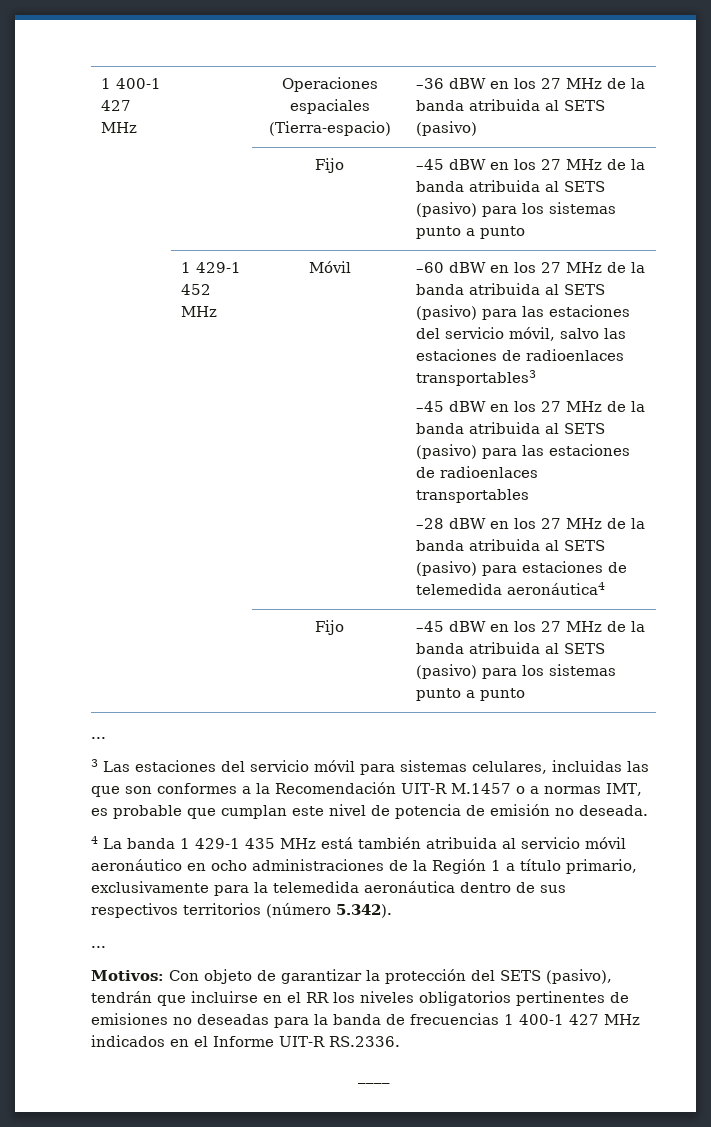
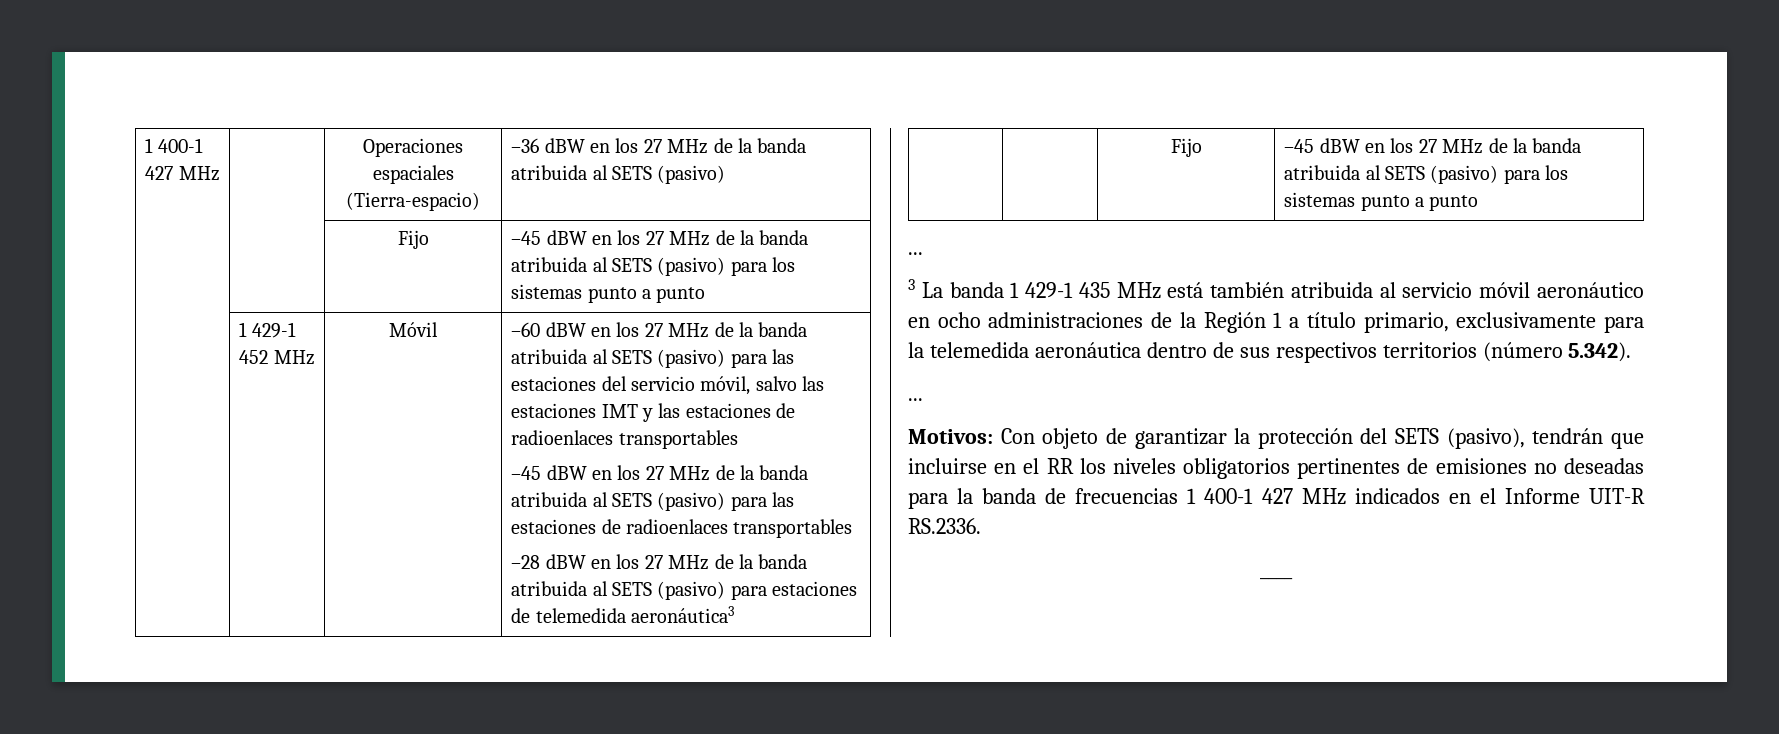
- –60 dBW en los 27 MHz de la banda atribuida al SETS (pasivo) para las estaciones del servicio móvil, salvo las estaciones de radioenlaces transportables3
+ –60 dBW en los 27 MHz de la banda atribuida al SETS (pasivo) para las estaciones del servicio móvil, salvo las estaciones IMT y las estaciones de radioenlaces transportables
- –28 dBW en los 27 MHz de la banda atribuida al SETS (pasivo) para estaciones de telemedida aeronáutica4
+ –28 dBW en los 27 MHz de la banda atribuida al SETS (pasivo) para estaciones de telemedida aeronáutica3
- 3 Las estaciones del servicio móvil para sistemas celulares, incluidas las que son conformes a la Recomendación UIT-R M.1457 o a normas IMT, es probable que cumplan este nivel de potencia de emisión no deseada.
- 4 La banda 1 429-1 435 MHz está también atribuida al servicio móvil aeronáutico en ocho administraciones de la Región 1 a título primario, exclusivamente para la telemedida aeronáutica dentro de sus respectivos territorios (número 5.342).
+ 3 La banda 1 429-1 435 MHz está también atribuida al servicio móvil aeronáutico en ocho administraciones de la Región 1 a título primario, exclusivamente para la telemedida aeronáutica dentro de sus respectivos territorios (número 5.342).

